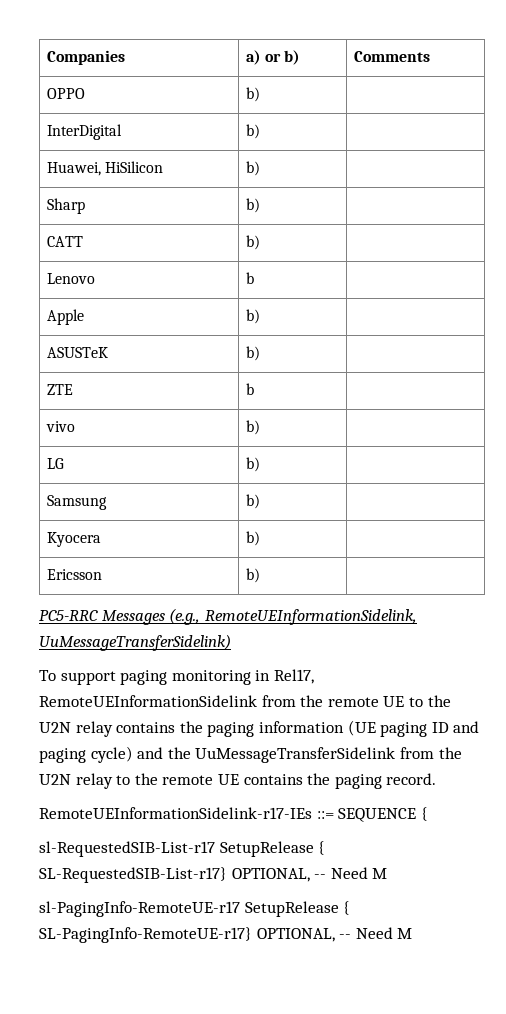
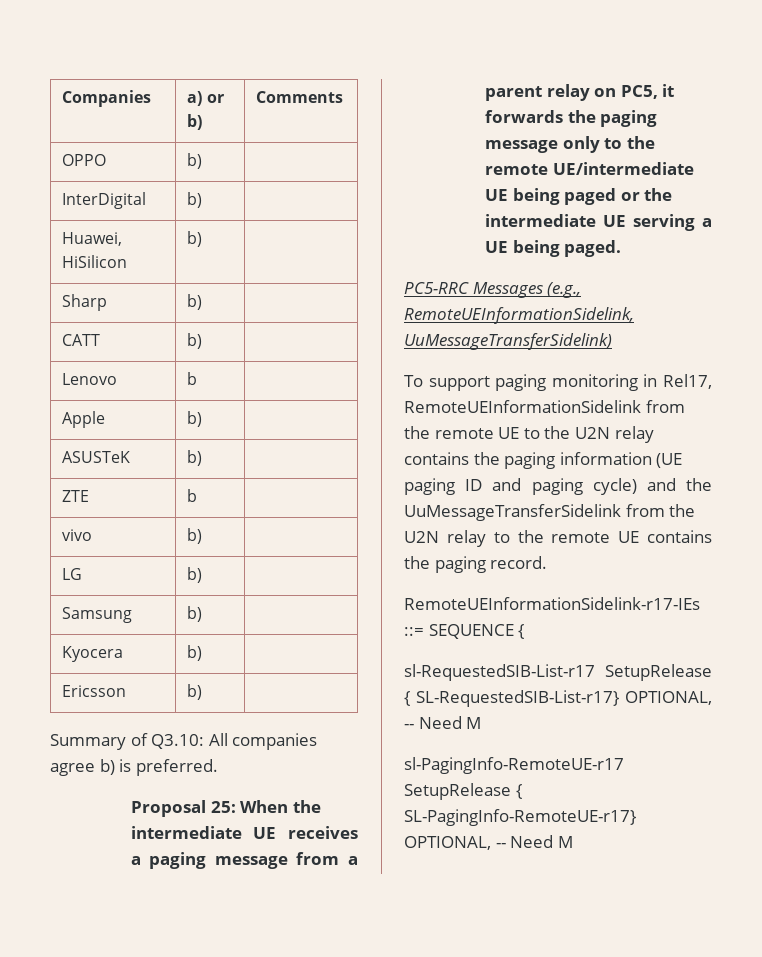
+ Summary of Q3.10: All companies agree b) is preferred.
+ Proposal 25: When the intermediate UE receives a paging message from a parent relay on PC5, it forwards the paging message only to the remote UE/intermediate UE being paged or the intermediate UE serving a UE being paged.

